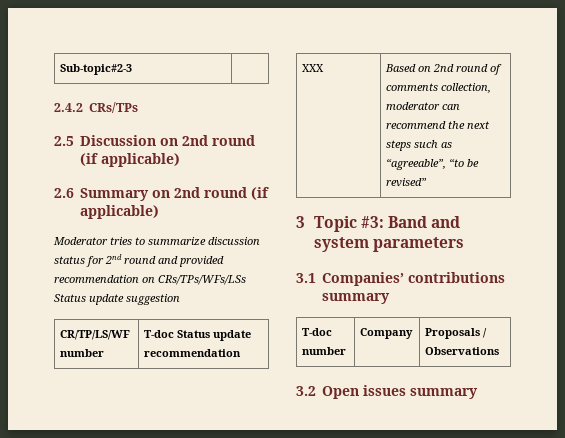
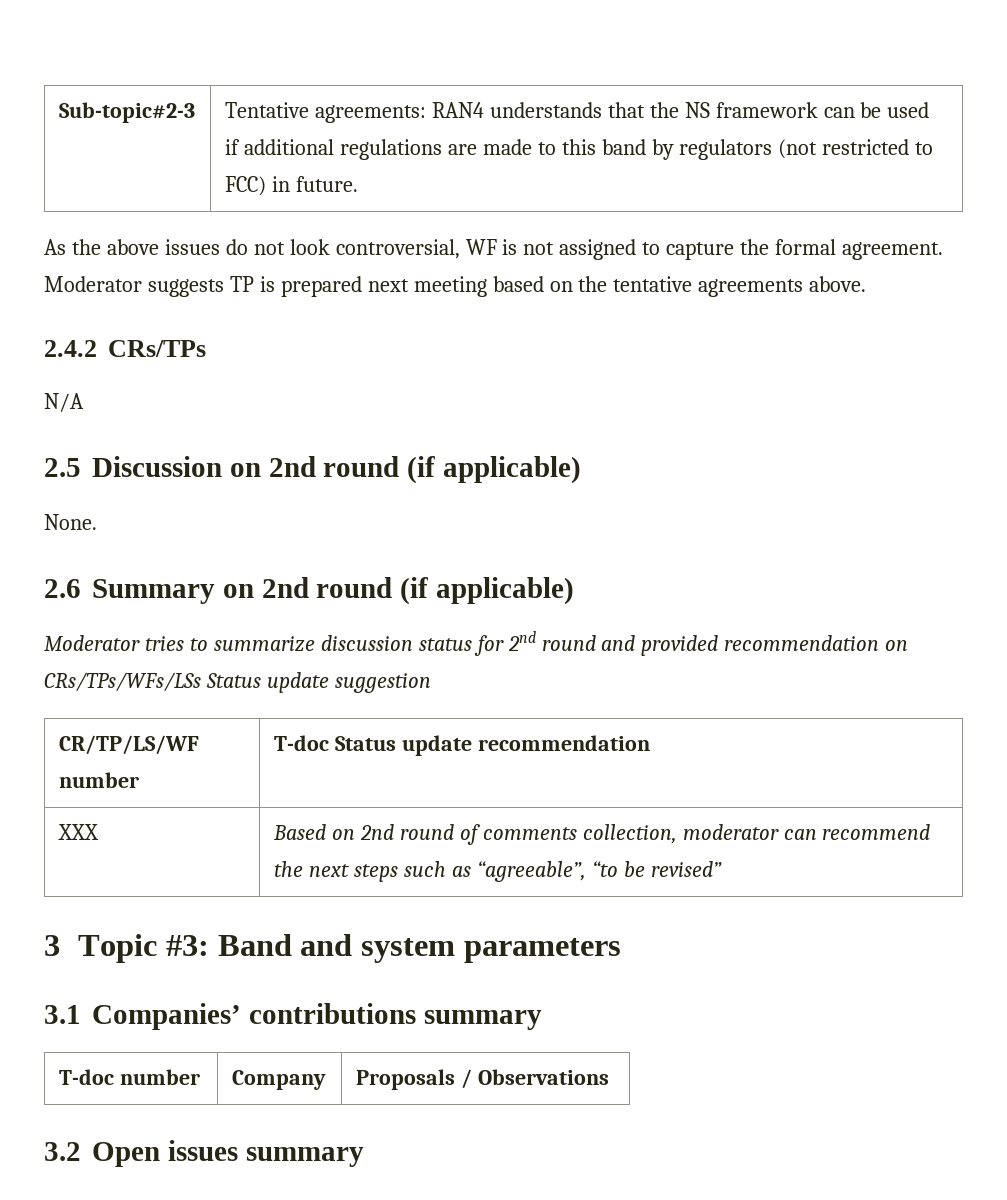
- Sub-topic#2-3 |
+ Sub-topic#2-3 | Tentative agreements: RAN4 understands that the NS framework can be used if additional regulations are made to this band by regulators (not restricted to FCC) in future.
+ As the above issues do not look controversial, WF is not assigned to capture the formal agreement. Moderator suggests TP is prepared next meeting based on the tentative agreements above.
+ N/A
+ None.

